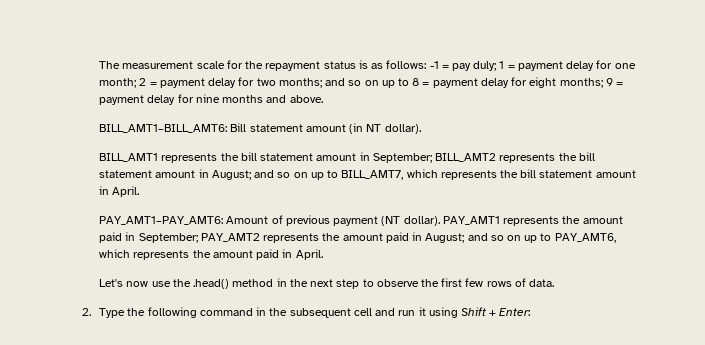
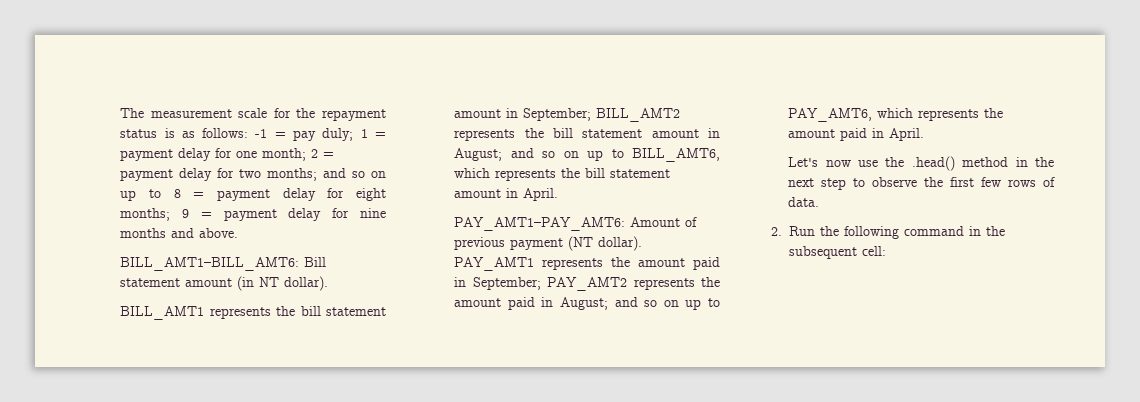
- BILL_AMT1 represents the bill statement amount in September; BILL_AMT2 represents the bill statement amount in August; and so on up to BILL_AMT7, which represents the bill statement amount in April.
+ BILL_AMT1 represents the bill statement amount in September; BILL_AMT2 represents the bill statement amount in August; and so on up to BILL_AMT6, which represents the bill statement amount in April.
- 2. Type the following command in the subsequent cell and run it using Shift + Enter:
+ 2. Run the following command in the subsequent cell:

